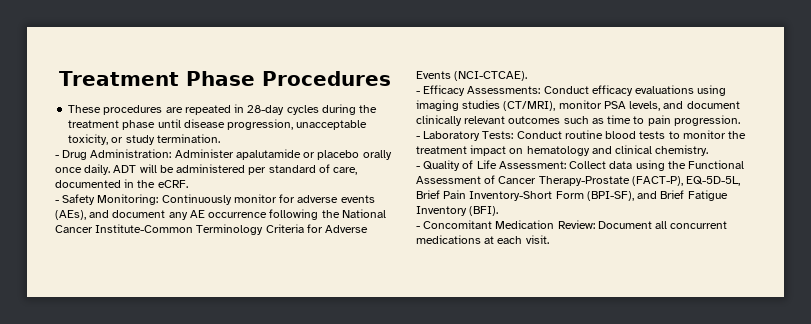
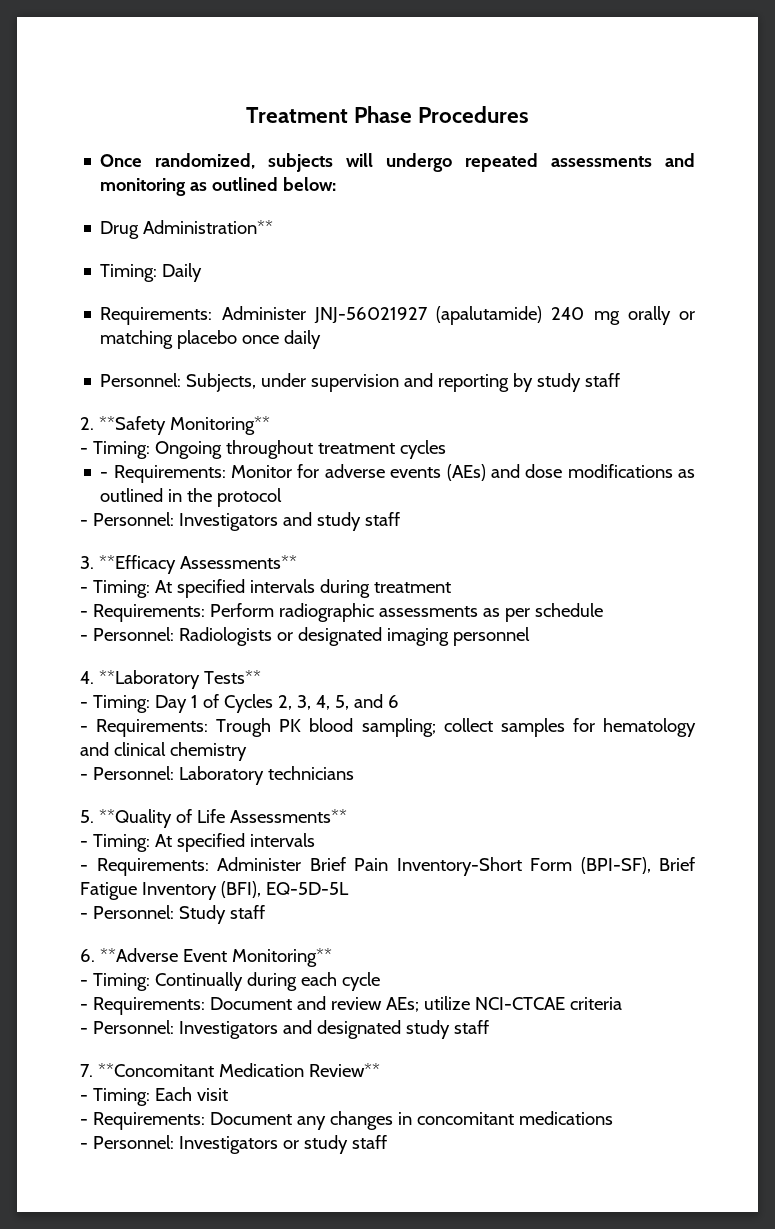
- These procedures are repeated in 28-day cycles during the treatment phase until disease progression, unacceptable toxicity, or study termination.
- - Drug Administration: Administer apalutamide or placebo orally once daily. ADT will be administered per standard of care, documented in the eCRF.
- - Safety Monitoring: Continuously monitor for adverse events (AEs), and document any AE occurrence following the National Cancer Institute-Common Terminology Criteria for Adverse Events (NCI-CTCAE).
- - Efficacy Assessments: Conduct efficacy evaluations using imaging studies (CT/MRI), monitor PSA levels, and document clinically relevant outcomes such as time to pain progression.
- - Laboratory Tests: Conduct routine blood tests to monitor the treatment impact on hematology and clinical chemistry.
- - Quality of Life Assessment: Collect data using the Functional Assessment of Cancer Therapy-Prostate (FACT-P), EQ-5D-5L, Brief Pain Inventory-Short Form (BPI-SF), and Brief Fatigue Inventory (BFI).
- - Concomitant Medication Review: Document all concurrent medications at each visit.
+ Once randomized, subjects will undergo repeated assessments and monitoring as outlined below:
+ Drug Administration**
+ Timing: Daily
+ Requirements: Administer JNJ-56021927 (apalutamide) 240 mg orally or matching placebo once daily
+ Personnel: Subjects, under supervision and reporting by study staff
+ 2. **Safety Monitoring**
+ - Timing: Ongoing throughout treatment cycles
+ - Requirements: Monitor for adverse events (AEs) and dose modifications as outlined in the protocol
+ - Personnel: Investigators and study staff
+ 3. **Efficacy Assessments**
+ - Timing: At specified intervals during treatment
+ - Requirements: Perform radiographic assessments as per schedule
+ - Personnel: Radiologists or designated imaging personnel
+ 4. **Laboratory Tests**
+ - Timing: Day 1 of Cycles 2, 3, 4, 5, and 6
+ - Requirements: Trough PK blood sampling; collect samples for hematology and clinical chemistry
+ - Personnel: Laboratory technicians
+ 5. **Quality of Life Assessments**
+ - Timing: At specified intervals
+ - Requirements: Administer Brief Pain Inventory-Short Form (BPI-SF), Brief Fatigue Inventory (BFI), EQ-5D-5L
+ - Personnel: Study staff
+ 6. **Adverse Event Monitoring**
+ - Timing: Continually during each cycle
+ - Requirements: Document and review AEs; utilize NCI-CTCAE criteria
+ - Personnel: Investigators and designated study staff
+ 7. **Concomitant Medication Review**
+ - Timing: Each visit
+ - Requirements: Document any changes in concomitant medications
+ - Personnel: Investigators or study staff

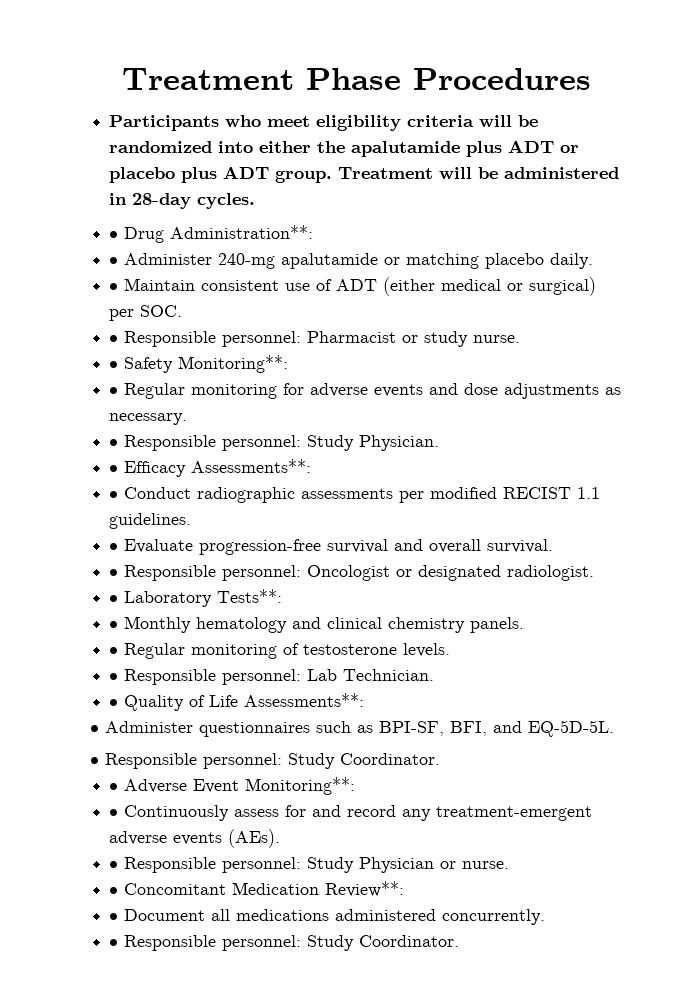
- Once randomized, subjects will undergo repeated assessments and monitoring as outlined below:
- Drug Administration**
- Timing: Daily
- Requirements: Administer JNJ-56021927 (apalutamide) 240 mg orally or matching placebo once daily
- Personnel: Subjects, under supervision and reporting by study staff
- 2. **Safety Monitoring**
- - Timing: Ongoing throughout treatment cycles
- - Requirements: Monitor for adverse events (AEs) and dose modifications as outlined in the protocol
- - Personnel: Investigators and study staff
- 3. **Efficacy Assessments**
- - Timing: At specified intervals during treatment
- - Requirements: Perform radiographic assessments as per schedule
- - Personnel: Radiologists or designated imaging personnel
- 4. **Laboratory Tests**
- - Timing: Day 1 of Cycles 2, 3, 4, 5, and 6
- - Requirements: Trough PK blood sampling; collect samples for hematology and clinical chemistry
- - Personnel: Laboratory technicians
- 5. **Quality of Life Assessments**
- - Timing: At specified intervals
- - Requirements: Administer Brief Pain Inventory-Short Form (BPI-SF), Brief Fatigue Inventory (BFI), EQ-5D-5L
- - Personnel: Study staff
- 6. **Adverse Event Monitoring**
- - Timing: Continually during each cycle
- - Requirements: Document and review AEs; utilize NCI-CTCAE criteria
- - Personnel: Investigators and designated study staff
- 7. **Concomitant Medication Review**
- - Timing: Each visit
- - Requirements: Document any changes in concomitant medications
- - Personnel: Investigators or study staff
+ Participants who meet eligibility criteria will be randomized into either the apalutamide plus ADT or placebo plus ADT group. Treatment will be administered in 28-day cycles.
+ • Drug Administration**:
+ • Administer 240-mg apalutamide or matching placebo daily.
+ • Maintain consistent use of ADT (either medical or surgical) per SOC.
+ • Responsible personnel: Pharmacist or study nurse.
+ • Safety Monitoring**:
+ • Regular monitoring for adverse events and dose adjustments as necessary.
+ • Responsible personnel: Study Physician.
+ • Efficacy Assessments**:
+ • Conduct radiographic assessments per modified RECIST 1.1 guidelines.
+ • Evaluate progression-free survival and overall survival.
+ • Responsible personnel: Oncologist or designated radiologist.
+ • Laboratory Tests**:
+ • Monthly hematology and clinical chemistry panels.
+ • Regular monitoring of testosterone levels.
+ • Responsible personnel: Lab Technician.
+ • Quality of Life Assessments**:
+ • Administer questionnaires such as BPI-SF, BFI, and EQ-5D-5L.
+ • Responsible personnel: Study Coordinator.
+ • Adverse Event Monitoring**:
+ • Continuously assess for and record any treatment-emergent adverse events (AEs).
+ • Responsible personnel: Study Physician or nurse.
+ • Concomitant Medication Review**:
+ • Document all medications administered concurrently.
+ • Responsible personnel: Study Coordinator.

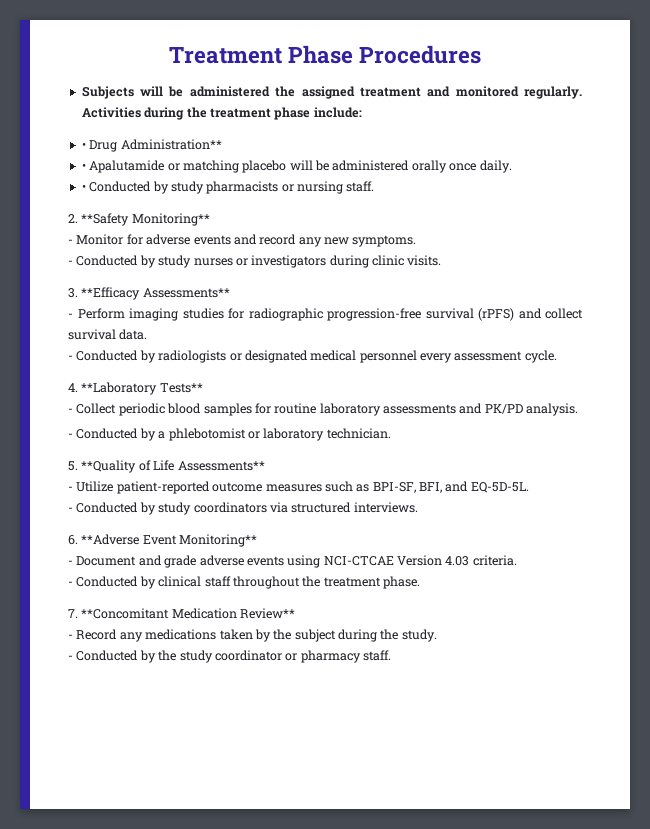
- Participants who meet eligibility criteria will be randomized into either the apalutamide plus ADT or placebo plus ADT group. Treatment will be administered in 28-day cycles.
+ Subjects will be administered the assigned treatment and monitored regularly. Activities during the treatment phase include:
- • Drug Administration**:
- • Administer 240-mg apalutamide or matching placebo daily.
- • Maintain consistent use of ADT (either medical or surgical) per SOC.
- • Responsible personnel: Pharmacist or study nurse.
- • Safety Monitoring**:
- • Regular monitoring for adverse events and dose adjustments as necessary.
- • Responsible personnel: Study Physician.
- • Efficacy Assessments**:
- • Conduct radiographic assessments per modified RECIST 1.1 guidelines.
- • Evaluate progression-free survival and overall survival.
- • Responsible personnel: Oncologist or designated radiologist.
- • Laboratory Tests**:
- • Monthly hematology and clinical chemistry panels.
- • Regular monitoring of testosterone levels.
- • Responsible personnel: Lab Technician.
- • Quality of Life Assessments**:
- • Administer questionnaires such as BPI-SF, BFI, and EQ-5D-5L.
- • Responsible personnel: Study Coordinator.
- • Adverse Event Monitoring**:
- • Continuously assess for and record any treatment-emergent adverse events (AEs).
- • Responsible personnel: Study Physician or nurse.
- • Concomitant Medication Review**:
- • Document all medications administered concurrently.
- • Responsible personnel: Study Coordinator.
+ • Drug Administration**
+ • Apalutamide or matching placebo will be administered orally once daily.
+ • Conducted by study pharmacists or nursing staff.
+ 2. **Safety Monitoring**
+ - Monitor for adverse events and record any new symptoms.
+ - Conducted by study nurses or investigators during clinic visits.
+ 3. **Efficacy Assessments**
+ - Perform imaging studies for radiographic progression-free survival (rPFS) and collect survival data.
+ - Conducted by radiologists or designated medical personnel every assessment cycle.
+ 4. **Laboratory Tests**
+ - Collect periodic blood samples for routine laboratory assessments and PK/PD analysis.
+ - Conducted by a phlebotomist or laboratory technician.
+ 5. **Quality of Life Assessments**
+ - Utilize patient-reported outcome measures such as BPI-SF, BFI, and EQ-5D-5L.
+ - Conducted by study coordinators via structured interviews.
+ 6. **Adverse Event Monitoring**
+ - Document and grade adverse events using NCI-CTCAE Version 4.03 criteria.
+ - Conducted by clinical staff throughout the treatment phase.
+ 7. **Concomitant Medication Review**
+ - Record any medications taken by the subject during the study.
+ - Conducted by the study coordinator or pharmacy staff.

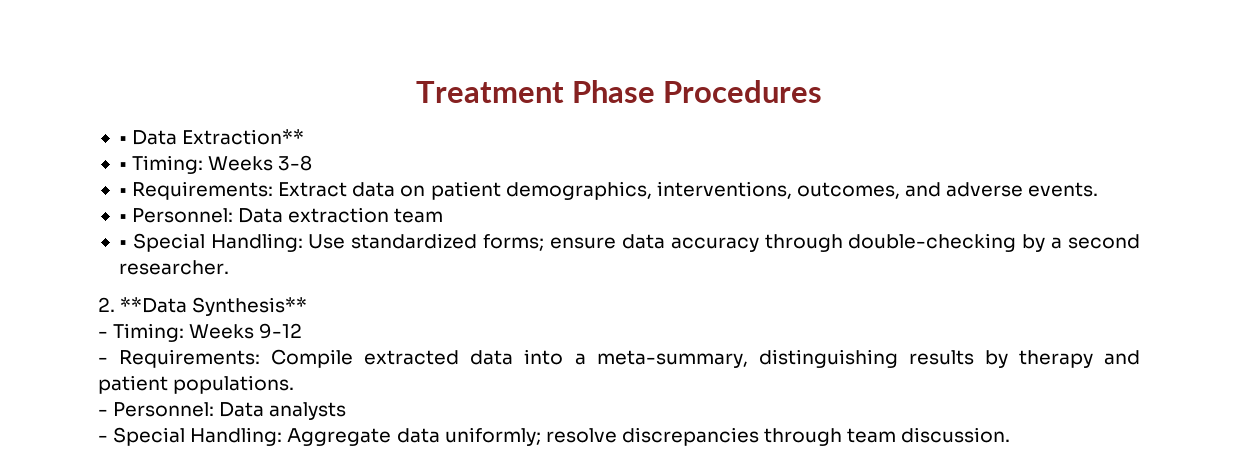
- Subjects will be administered the assigned treatment and monitored regularly. Activities during the treatment phase include:
- • Drug Administration**
- • Apalutamide or matching placebo will be administered orally once daily.
- • Conducted by study pharmacists or nursing staff.
+ • Data Extraction**
+ • Timing: Weeks 3-8
+ • Requirements: Extract data on patient demographics, interventions, outcomes, and adverse events.
+ • Personnel: Data extraction team
+ • Special Handling: Use standardized forms; ensure data accuracy through double-checking by a second researcher.
- 2. **Safety Monitoring**
- - Monitor for adverse events and record any new symptoms.
- - Conducted by study nurses or investigators during clinic visits.
- 3. **Efficacy Assessments**
- - Perform imaging studies for radiographic progression-free survival (rPFS) and collect survival data.
- - Conducted by radiologists or designated medical personnel every assessment cycle.
- 4. **Laboratory Tests**
- - Collect periodic blood samples for routine laboratory assessments and PK/PD analysis.
- - Conducted by a phlebotomist or laboratory technician.
- 5. **Quality of Life Assessments**
- - Utilize patient-reported outcome measures such as BPI-SF, BFI, and EQ-5D-5L.
- - Conducted by study coordinators via structured interviews.
- 6. **Adverse Event Monitoring**
- - Document and grade adverse events using NCI-CTCAE Version 4.03 criteria.
- - Conducted by clinical staff throughout the treatment phase.
- 7. **Concomitant Medication Review**
- - Record any medications taken by the subject during the study.
- - Conducted by the study coordinator or pharmacy staff.
+ 2. **Data Synthesis**
+ - Timing: Weeks 9-12
+ - Requirements: Compile extracted data into a meta-summary, distinguishing results by therapy and patient populations.
+ - Personnel: Data analysts
+ - Special Handling: Aggregate data uniformly; resolve discrepancies through team discussion.

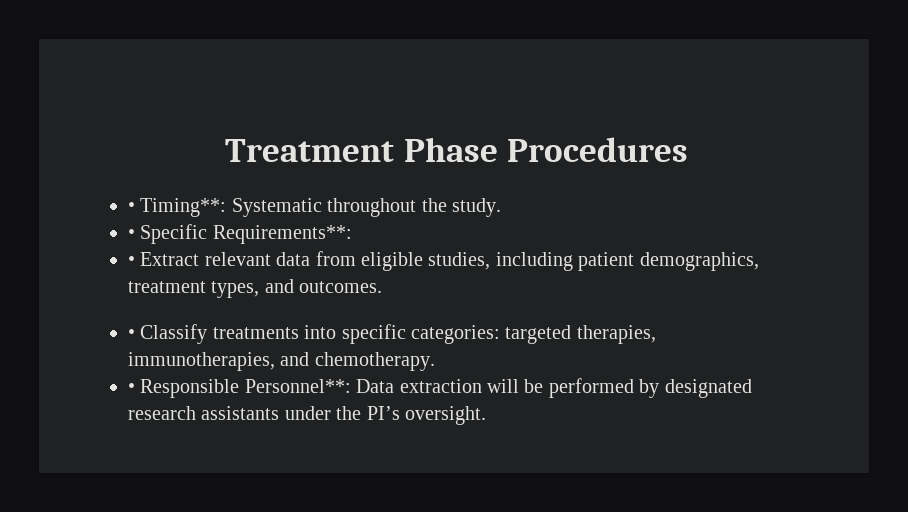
- • Data Extraction**
- • Timing: Weeks 3-8
- • Requirements: Extract data on patient demographics, interventions, outcomes, and adverse events.
- • Personnel: Data extraction team
- • Special Handling: Use standardized forms; ensure data accuracy through double-checking by a second researcher.
- 2. **Data Synthesis**
- - Timing: Weeks 9-12
- - Requirements: Compile extracted data into a meta-summary, distinguishing results by therapy and patient populations.
- - Personnel: Data analysts
- - Special Handling: Aggregate data uniformly; resolve discrepancies through team discussion.
+ • Timing**: Systematic throughout the study.
+ • Specific Requirements**:
+ • Extract relevant data from eligible studies, including patient demographics, treatment types, and outcomes.
+ • Classify treatments into specific categories: targeted therapies, immunotherapies, and chemotherapy.
+ • Responsible Personnel**: Data extraction will be performed by designated research assistants under the PI’s oversight.

